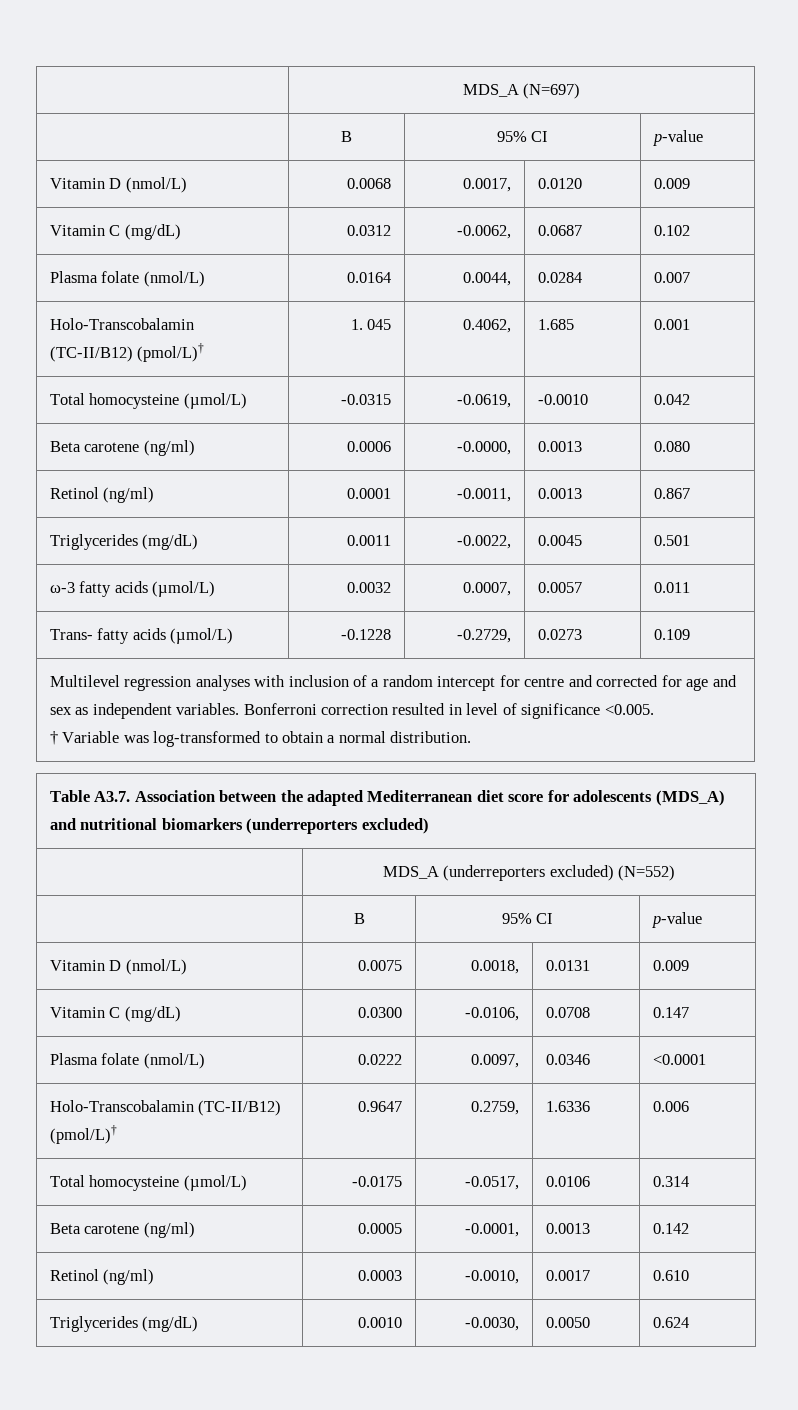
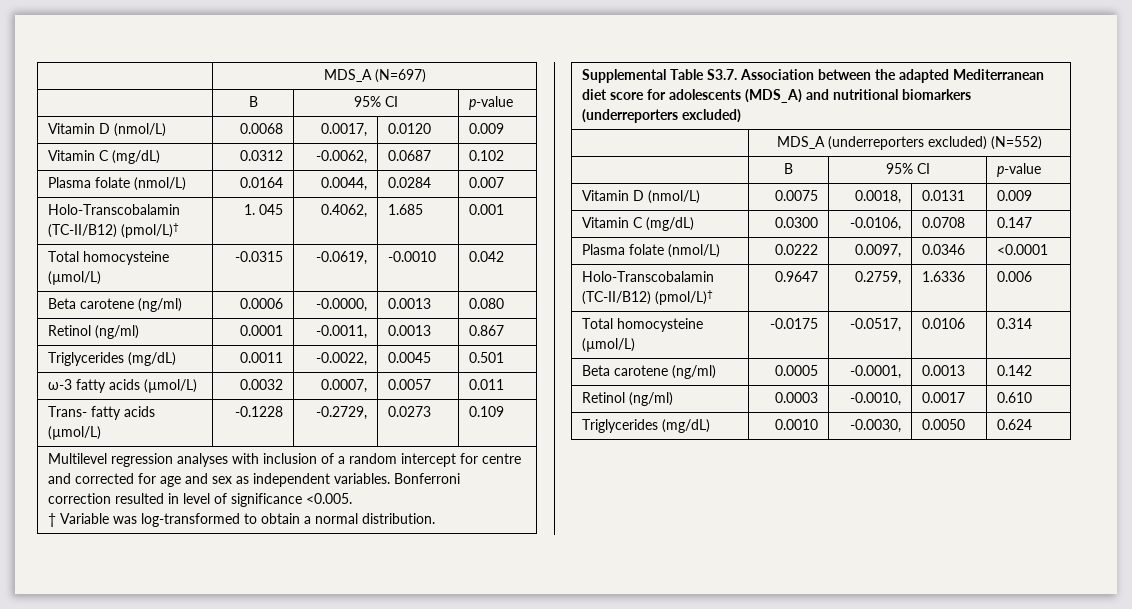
- Table A3.7. Association between the adapted Mediterranean diet score for adolescents (MDS_A) and nutritional biomarkers (underreporters excluded)
+ Supplemental Table S3.7. Association between the adapted Mediterranean diet score for adolescents (MDS_A) and nutritional biomarkers (underreporters excluded)

